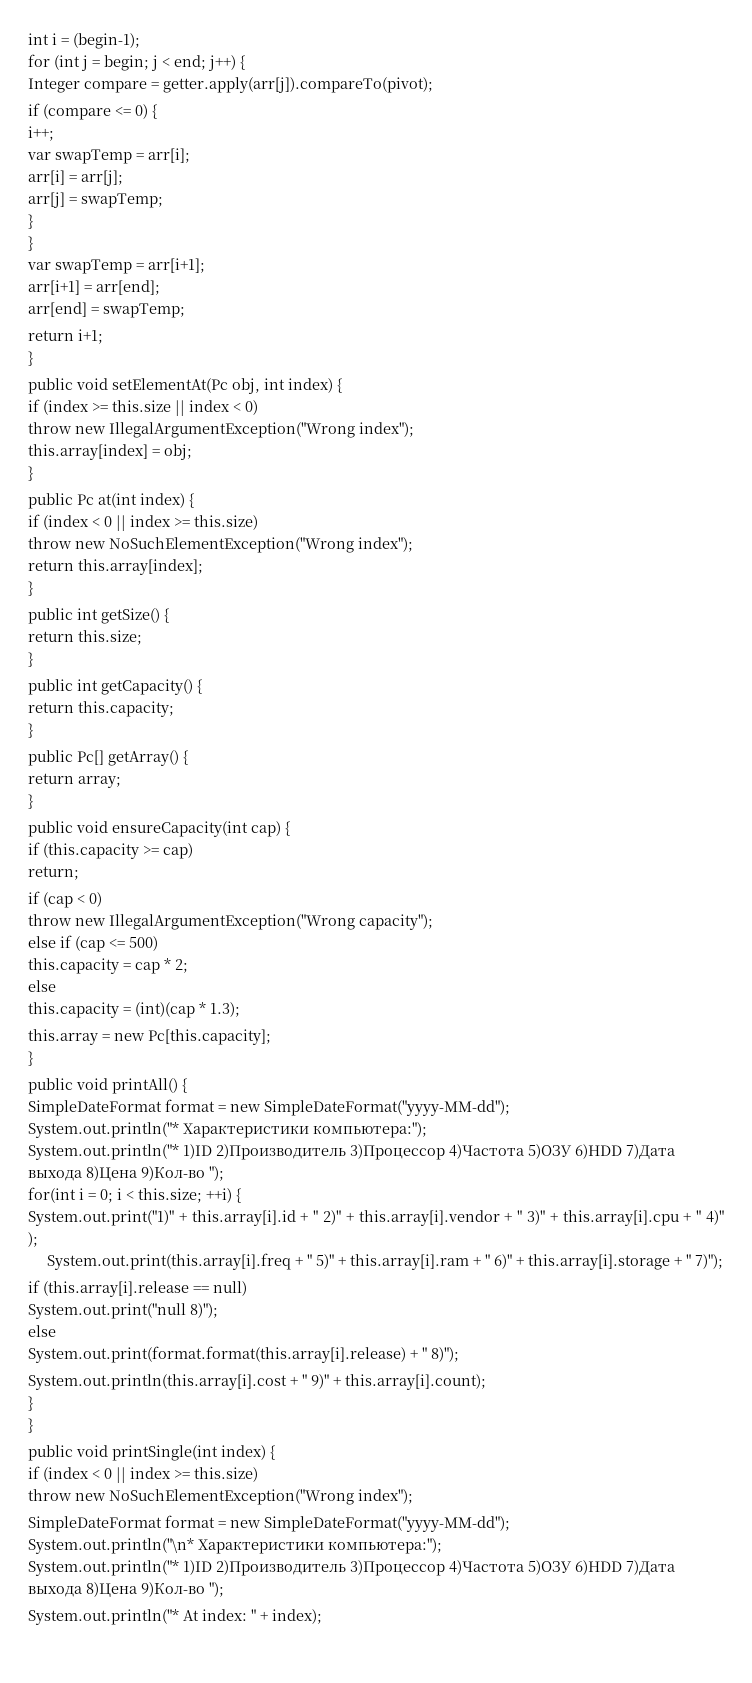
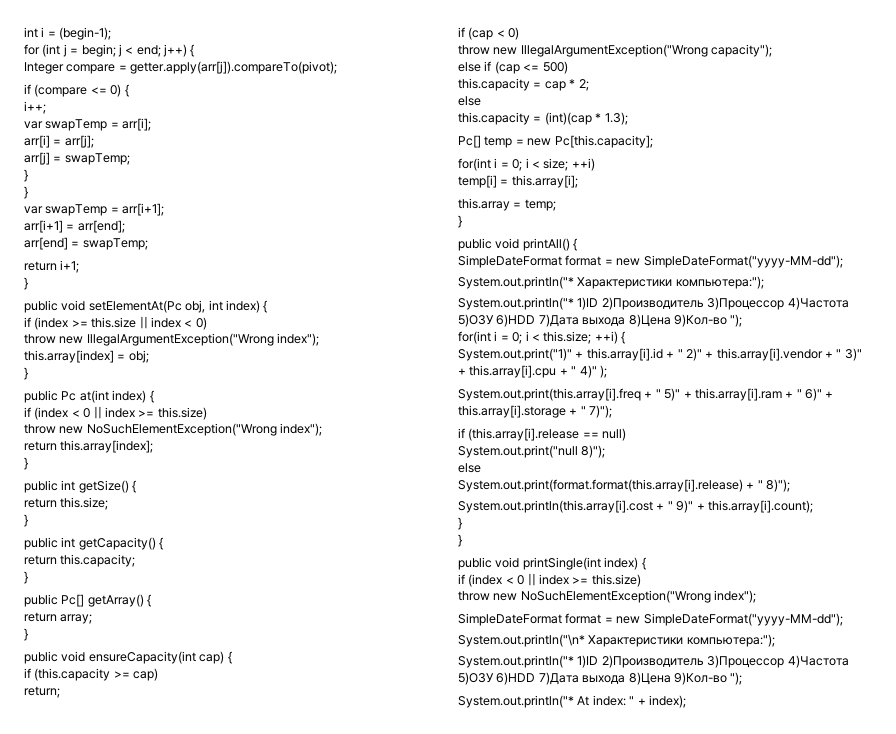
- this.array = new Pc[this.capacity];
+ Pc[] temp = new Pc[this.capacity];
+ for(int i = 0; i < size; ++i)
+ temp[i] = this.array[i];
+ this.array = temp;

